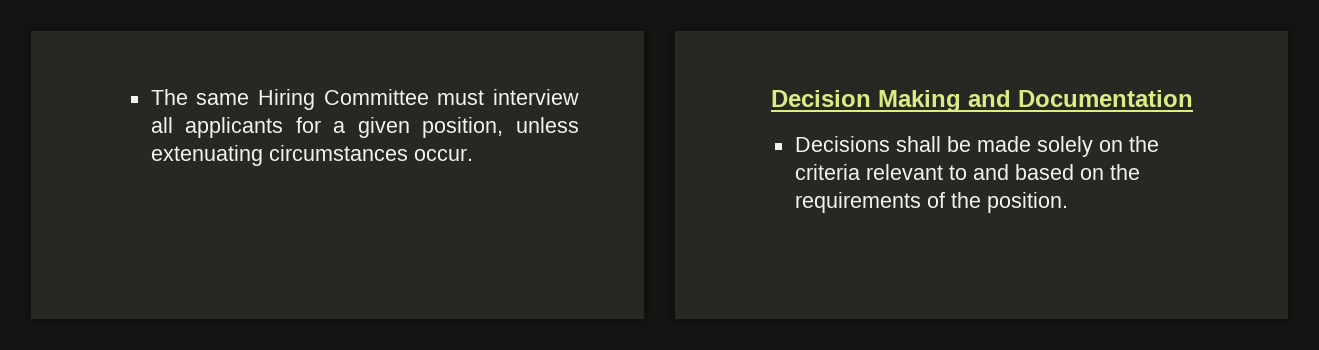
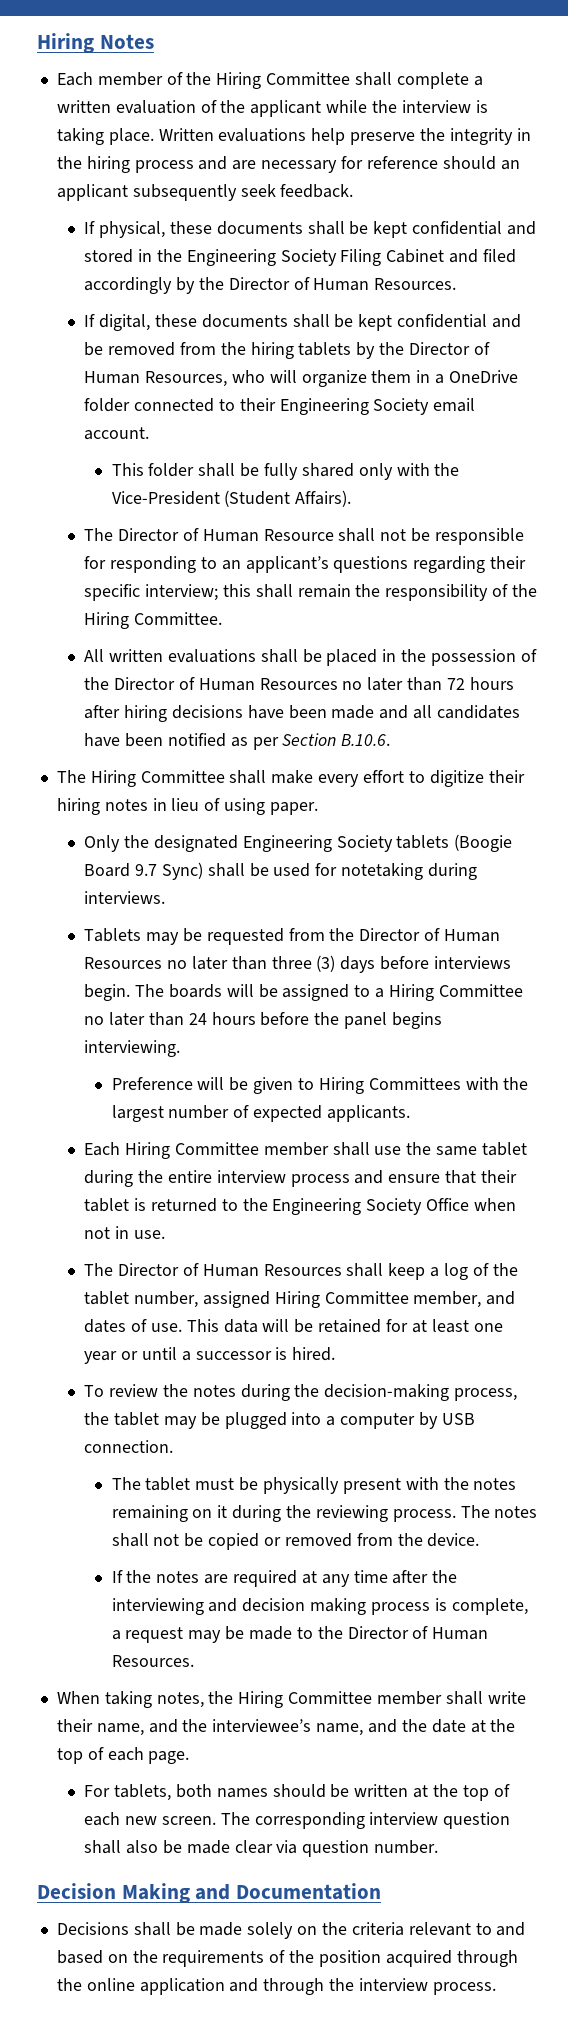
- The same Hiring Committee must interview all applicants for a given position, unless extenuating circumstances occur.
+ Hiring Notes
+ Each member of the Hiring Committee shall complete a written evaluation of the applicant while the interview is taking place. Written evaluations help preserve the integrity in the hiring process and are necessary for reference should an applicant subsequently seek feedback.
+ If physical, these documents shall be kept confidential and stored in the Engineering Society Filing Cabinet and filed accordingly by the Director of Human Resources.
+ If digital, these documents shall be kept confidential and be removed from the hiring tablets by the Director of Human Resources, who will organize them in a OneDrive folder connected to their Engineering Society email account.
+ This folder shall be fully shared only with the Vice-President (Student Affairs).
+ The Director of Human Resource shall not be responsible for responding to an applicant’s questions regarding their specific interview; this shall remain the responsibility of the Hiring Committee.
+ All written evaluations shall be placed in the possession of the Director of Human Resources no later than 72 hours after hiring decisions have been made and all candidates have been notified as per Section B.10.6.
+ The Hiring Committee shall make every effort to digitize their hiring notes in lieu of using paper.
+ Only the designated Engineering Society tablets (Boogie Board 9.7 Sync) shall be used for notetaking during interviews.
+ Tablets may be requested from the Director of Human Resources no later than three (3) days before interviews begin. The boards will be assigned to a Hiring Committee no later than 24 hours before the panel begins interviewing.
+ Preference will be given to Hiring Committees with the largest number of expected applicants.
+ Each Hiring Committee member shall use the same tablet during the entire interview process and ensure that their tablet is returned to the Engineering Society Office when not in use.
+ The Director of Human Resources shall keep a log of the tablet number, assigned Hiring Committee member, and dates of use. This data will be retained for at least one year or until a successor is hired.
+ To review the notes during the decision-making process, the tablet may be plugged into a computer by USB connection.
+ The tablet must be physically present with the notes remaining on it during the reviewing process. The notes shall not be copied or removed from the device.
+ If the notes are required at any time after the interviewing and decision making process is complete, a request may be made to the Director of Human Resources.
+ When taking notes, the Hiring Committee member shall write their name, and the interviewee’s name, and the date at the top of each page.
+ For tablets, both names should be written at the top of each new screen. The corresponding interview question shall also be made clear via question number.
- Decisions shall be made solely on the criteria relevant to and based on the requirements of the position.
+ Decisions shall be made solely on the criteria relevant to and based on the requirements of the position acquired through the online application and through the interview process.

